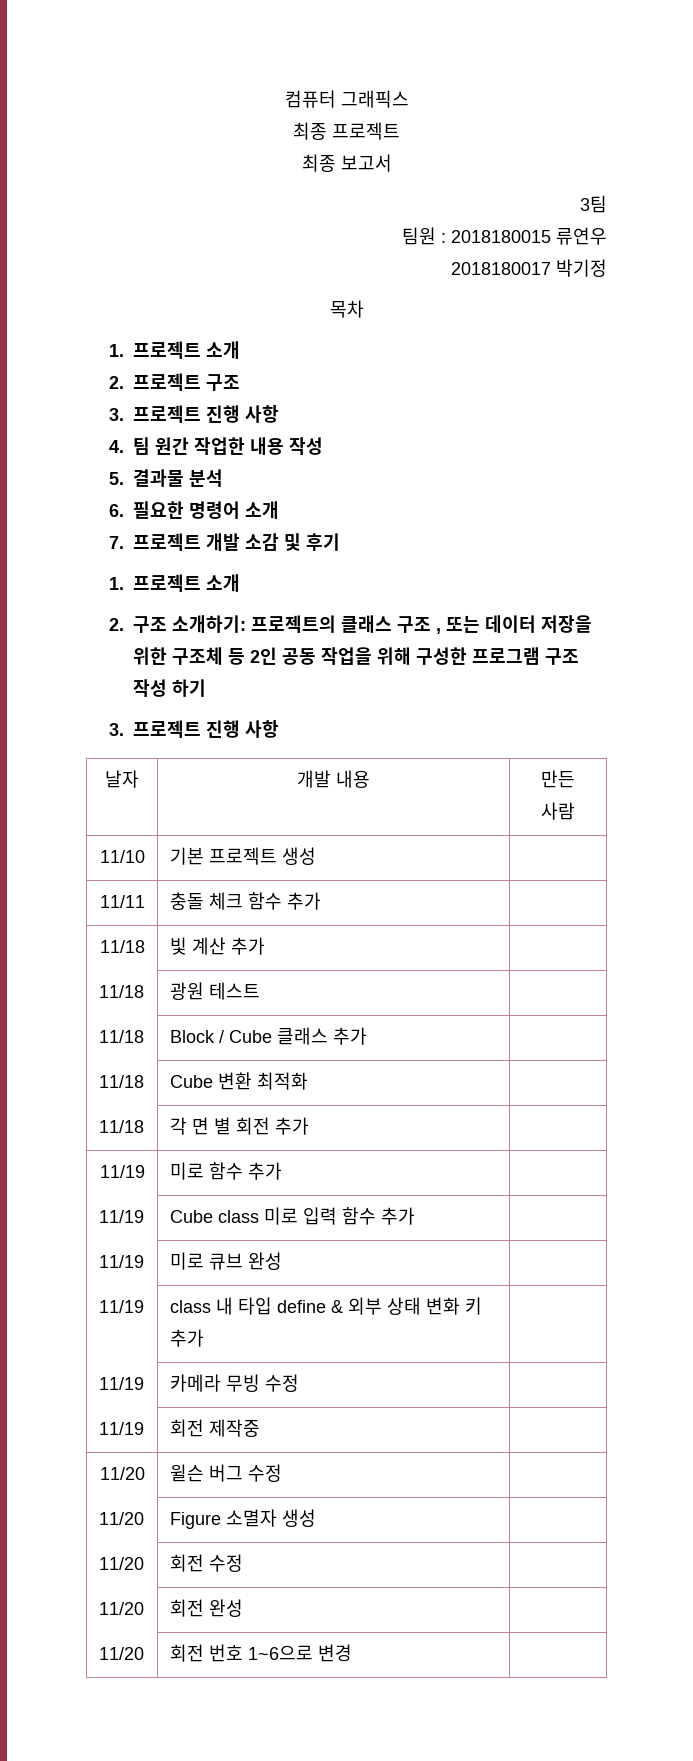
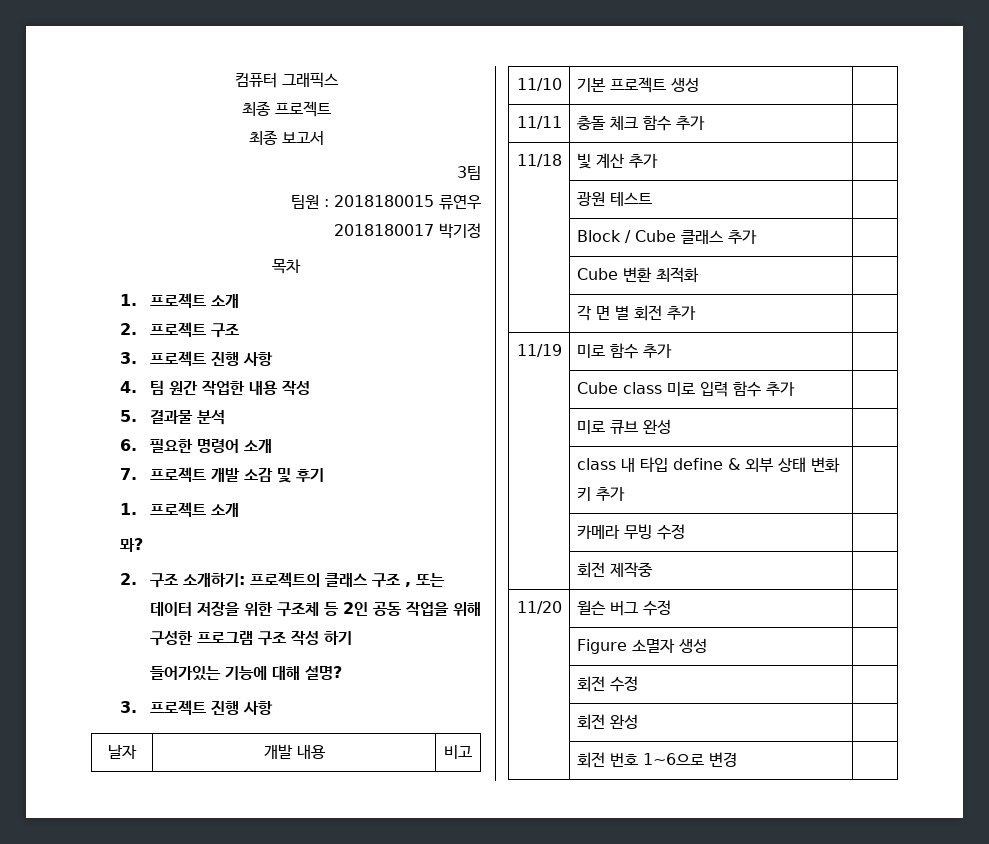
+ 뫄?
+ 들어가있는 기능에 대해 설명?
- 날자 | 개발 내용 | 만든 사람
+ 날자 | 개발 내용 | 비고
- 11/18 | 광원 테스트 |
+ | 광원 테스트 |
- 11/18 | Block / Cube 클래스 추가 |
+ | Block / Cube 클래스 추가 |
- 11/18 | Cube 변환 최적화 |
+ | Cube 변환 최적화 |
- 11/18 | 각 면 별 회전 추가 |
+ | 각 면 별 회전 추가 |
- 11/19 | Cube class 미로 입력 함수 추가 |
+ | Cube class 미로 입력 함수 추가 |
- 11/19 | 미로 큐브 완성 |
+ | 미로 큐브 완성 |
- 11/19 | class 내 타입 define & 외부 상태 변화 키 추가 |
+ | class 내 타입 define & 외부 상태 변화 키 추가 |
- 11/19 | 카메라 무빙 수정 |
+ | 카메라 무빙 수정 |
- 11/19 | 회전 제작중 |
+ | 회전 제작중 |
- 11/20 | Figure 소멸자 생성 |
+ | Figure 소멸자 생성 |
- 11/20 | 회전 수정 |
+ | 회전 수정 |
- 11/20 | 회전 완성 |
+ | 회전 완성 |
- 11/20 | 회전 번호 1~6으로 변경 |
+ | 회전 번호 1~6으로 변경 |

